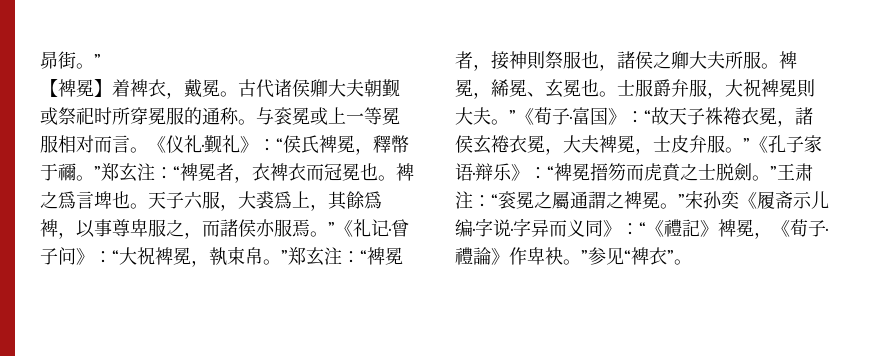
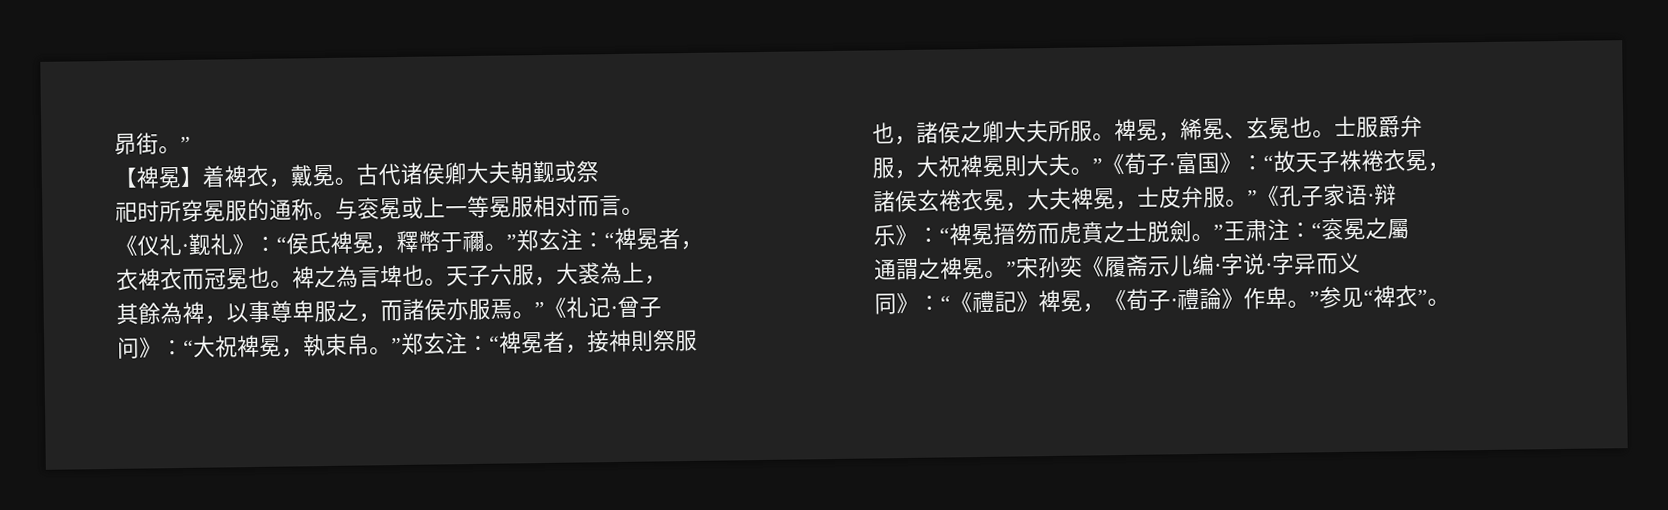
- 古代诸侯卿大夫朝觐或祭祀时所穿冕服的通称。
+ 古代诸侯卿大夫朝觐或祭
+ 祀时所穿冕服的通称。
- 与衮冕或上一等冕服相对而言。《仪礼·觐礼》：“侯氏裨冕，釋幣于禰。”郑玄注：“裨冕者，衣裨衣而冠冕也。
+ 与衮冕或上一等冕服相对而言。
+ 《仪礼·觐礼》：“侯氏裨冕，釋幣于禰。”郑玄注：“裨冕者，
+ 衣裨衣而冠冕也。
- 裨之爲言埤也。
+ 裨之為言埤也。
- 天子六服，大裘爲上，其餘爲裨，以事尊卑服之，而諸侯亦服焉。”《礼记·曾子问》：“大祝裨冕，執束帛。”郑玄注：“裨冕者，接神則祭服也，諸侯之卿大夫所服。
+ 天子六服，大裘為上，
+ 其餘為裨，以事尊卑服之，而諸侯亦服焉。”《礼记·曾子
+ 问》：“大祝裨冕，執束帛。”郑玄注：“裨冕者，接神則祭服
+ 也，諸侯之卿大夫所服。
- 士服爵弁服，大祝裨冕則大夫。”《荀子·富国》：
+ 士服爵弁
+ 服，大祝裨冕則大夫。”《荀子·富国》：
- “故天子袾裷衣冕，諸侯玄裷衣冕，大夫裨冕，士皮弁服。”《孔子家语·辩乐》：
+ “故天子袾裷衣冕，
+ 諸侯玄裷衣冕，大夫裨冕，士皮弁服。”《孔子家语·辩
+ 乐》：
- “衮冕之屬通謂之裨冕。”宋孙奕《履斋示儿编·字说·字异而义同》：
+ “衮冕之屬
+ 通謂之裨冕。”宋孙奕《履斋示儿编·字说·字异而义
+ 同》：
- “《禮記》裨冕，《荀子·禮論》作卑袂。”参见“裨衣”。
+ “《禮記》裨冕，《荀子·禮論》作卑。”参见“裨衣”。

